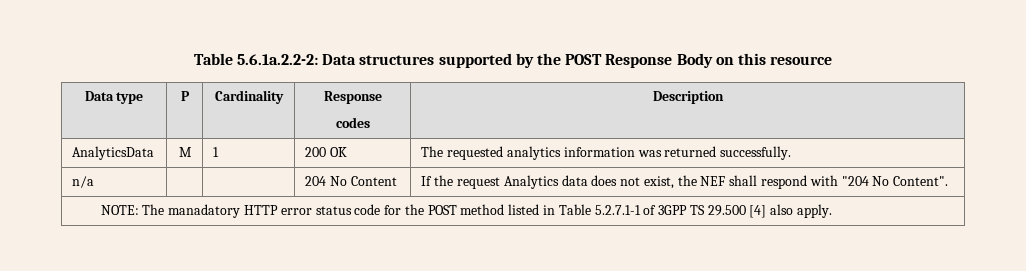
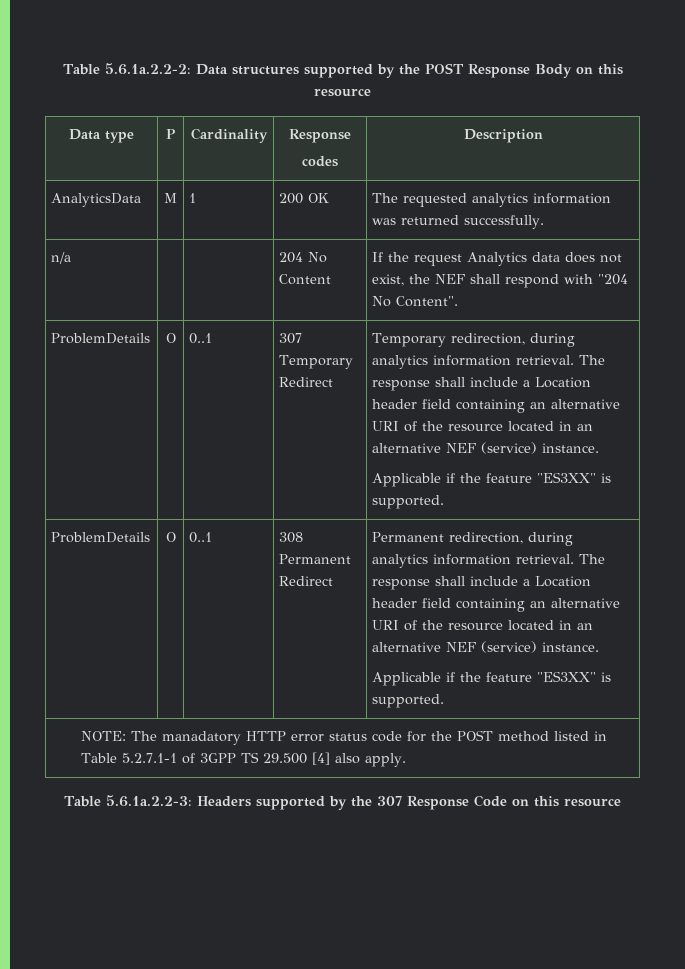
+ ProblemDetails | O | 0..1 | 307 Temporary Redirect | Temporary redirection, during analytics information retrieval. The response shall include a Location header field containing an alternative URI of the resource located in an alternative NEF (service) instance.
+ Applicable if the feature "ES3XX" is supported.
+ ProblemDetails | O | 0..1 | 308 Permanent Redirect | Permanent redirection, during analytics information retrieval. The response shall include a Location header field containing an alternative URI of the resource located in an alternative NEF (service) instance.
+ Applicable if the feature "ES3XX" is supported.
+ Table 5.6.1a.2.2-3: Headers supported by the 307 Response Code on this resource

